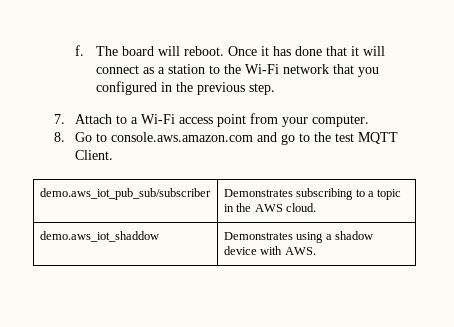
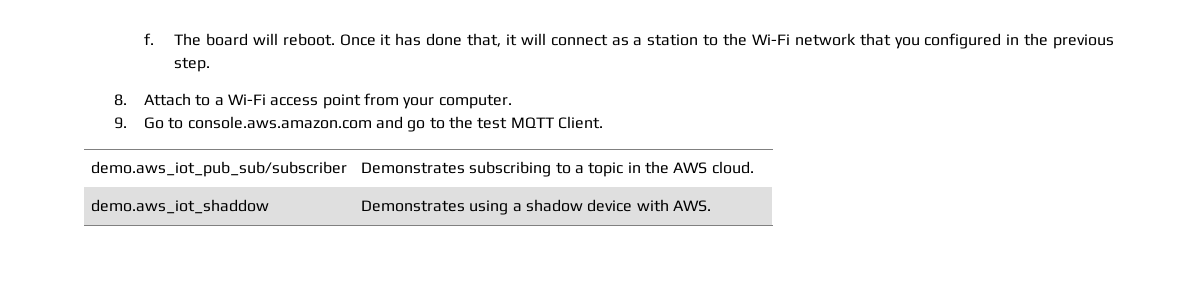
- Once it has done that it will connect as a station to the Wi-Fi network that you configured in the previous step.
+ Once it has done that, it will connect as a station to the Wi-Fi network that you configured in the previous step.
- 7. Attach to a Wi-Fi access point from your computer.
+ 8. Attach to a Wi-Fi access point from your computer.
- 8. Go to console.aws.amazon.com and go to the test MQTT Client.
+ 9. Go to console.aws.amazon.com and go to the test MQTT Client.

